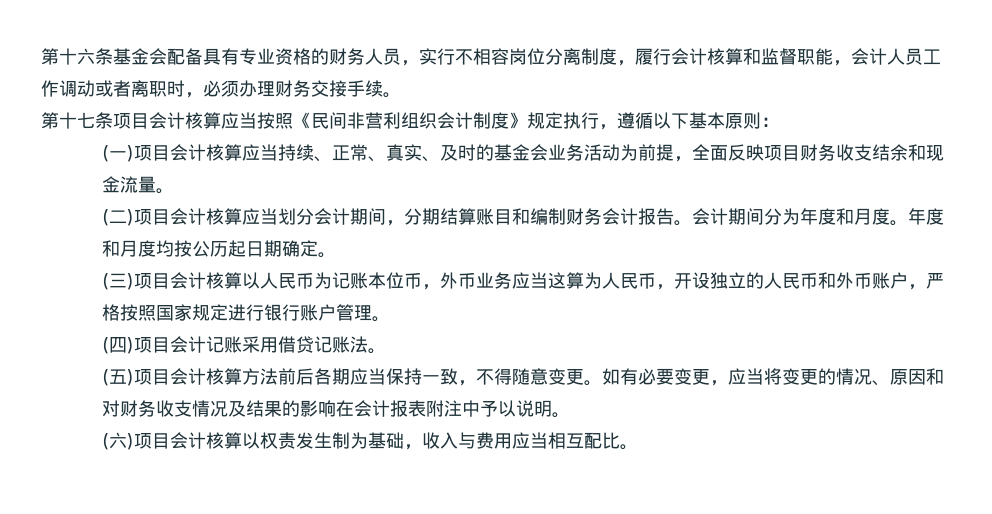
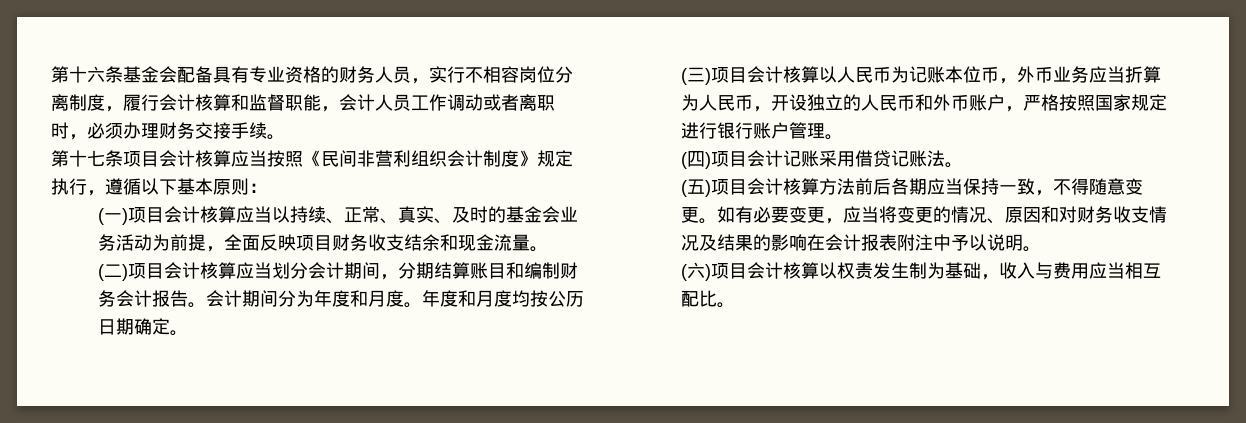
- (一)项目会计核算应当持续、正常、真实、及时的基金会业务活动为前提，全面反映项目财务收支结余和现金流量。
+ (一)项目会计核算应当以持续、正常、真实、及时的基金会业务活动为前提，全面反映项目财务收支结余和现金流量。
- 年度和月度均按公历起日期确定。
+ 年度和月度均按公历日期确定。
- (三)项目会计核算以人民币为记账本位币，外币业务应当这算为人民币，开设独立的人民币和外币账户，严格按照国家规定进行银行账户管理。
+ (三)项目会计核算以人民币为记账本位币，外币业务应当折算为人民币，开设独立的人民币和外币账户，严格按照国家规定进行银行账户管理。

